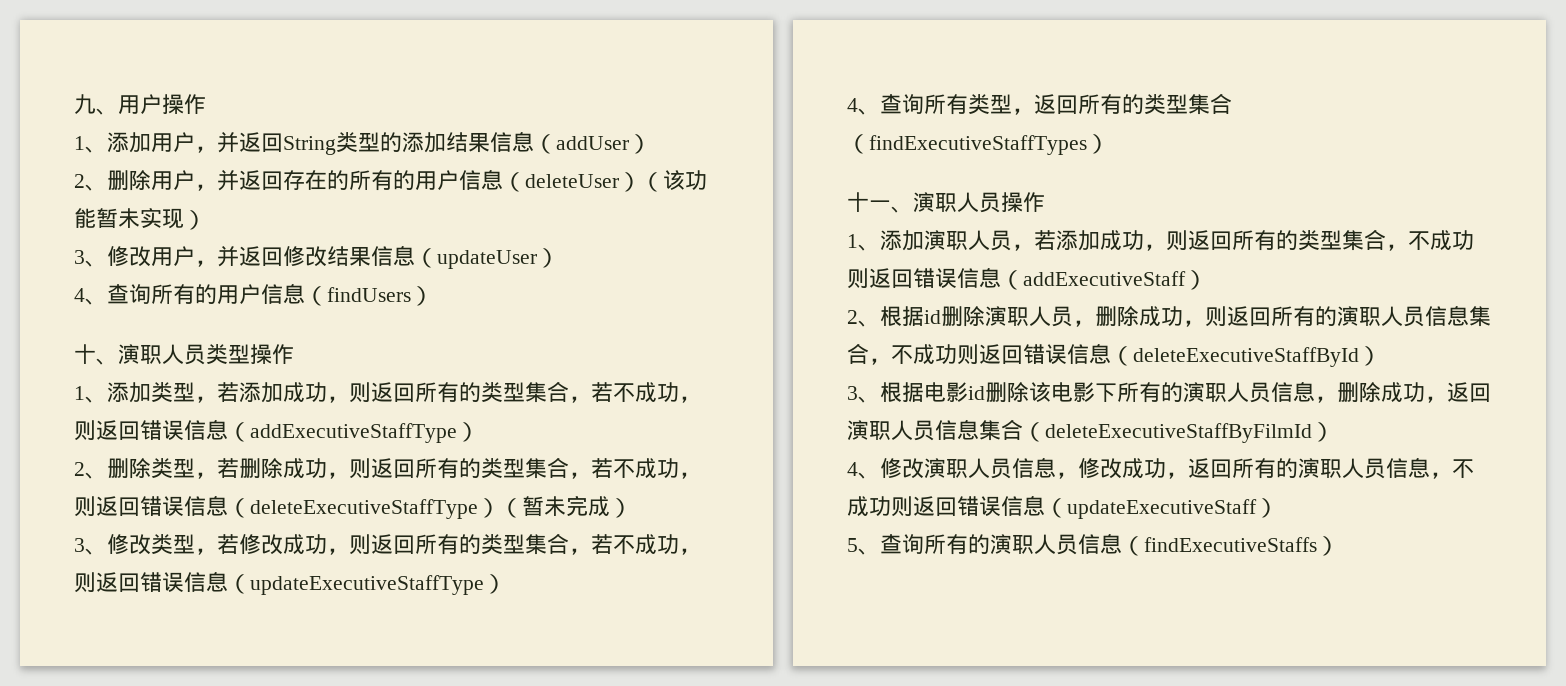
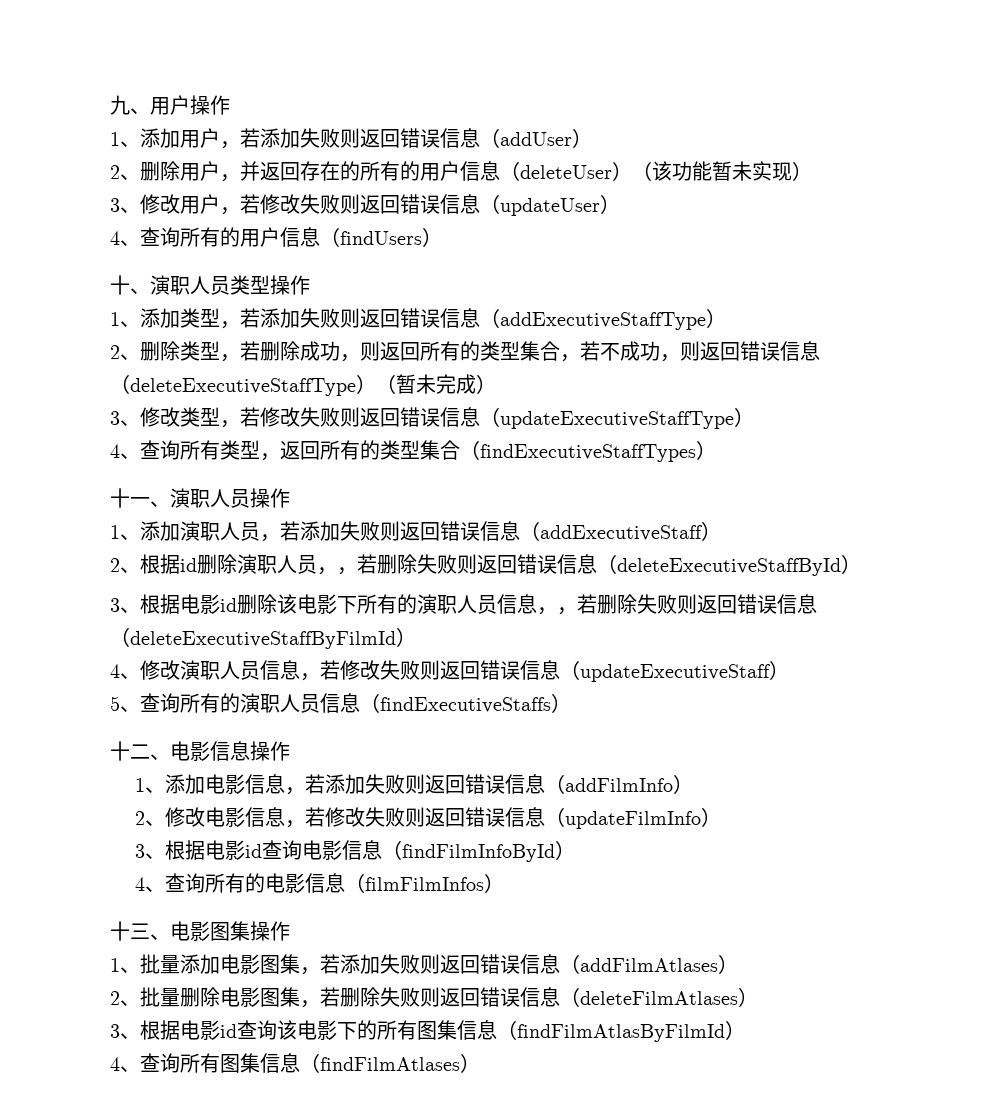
- 1、添加用户，并返回String类型的添加结果信息（addUser）
+ 1、添加用户，若添加失败则返回错误信息（addUser）
- 3、修改用户，并返回修改结果信息（updateUser）
+ 3、修改用户，若修改失败则返回错误信息（updateUser）
- 1、添加类型，若添加成功，则返回所有的类型集合，若不成功，则返回错误信息（addExecutiveStaffType）
+ 1、添加类型，若添加失败则返回错误信息（addExecutiveStaffType）
- 3、修改类型，若修改成功，则返回所有的类型集合，若不成功，则返回错误信息（updateExecutiveStaffType）
+ 3、修改类型，若修改失败则返回错误信息（updateExecutiveStaffType）
- 1、添加演职人员，若添加成功，则返回所有的类型集合，不成功则返回错误信息（addExecutiveStaff）
+ 1、添加演职人员，若添加失败则返回错误信息（addExecutiveStaff）
- 2、根据id删除演职人员，删除成功，则返回所有的演职人员信息集合，不成功则返回错误信息（deleteExecutiveStaffById）
+ 2、根据id删除演职人员，，若删除失败则返回错误信息（deleteExecutiveStaffById）
- 3、根据电影id删除该电影下所有的演职人员信息，删除成功，返回演职人员信息集合（deleteExecutiveStaffByFilmId）
+ 3、根据电影id删除该电影下所有的演职人员信息，，若删除失败则返回错误信息（deleteExecutiveStaffByFilmId）
- 4、修改演职人员信息，修改成功，返回所有的演职人员信息，不成功则返回错误信息（updateExecutiveStaff）
+ 4、修改演职人员信息，若修改失败则返回错误信息（updateExecutiveStaff）
+ 十二、电影信息操作
+ 1、添加电影信息，若添加失败则返回错误信息（addFilmInfo）
+ 2、修改电影信息，若修改失败则返回错误信息（updateFilmInfo）
+ 3、根据电影id查询电影信息（findFilmInfoById）
+ 4、查询所有的电影信息（filmFilmInfos）
+ 十三、电影图集操作
+ 1、批量添加电影图集，若添加失败则返回错误信息（addFilmAtlases）
+ 2、批量删除电影图集，若删除失败则返回错误信息（deleteFilmAtlases）
+ 3、根据电影id查询该电影下的所有图集信息（findFilmAtlasByFilmId）
+ 4、查询所有图集信息（findFilmAtlases）

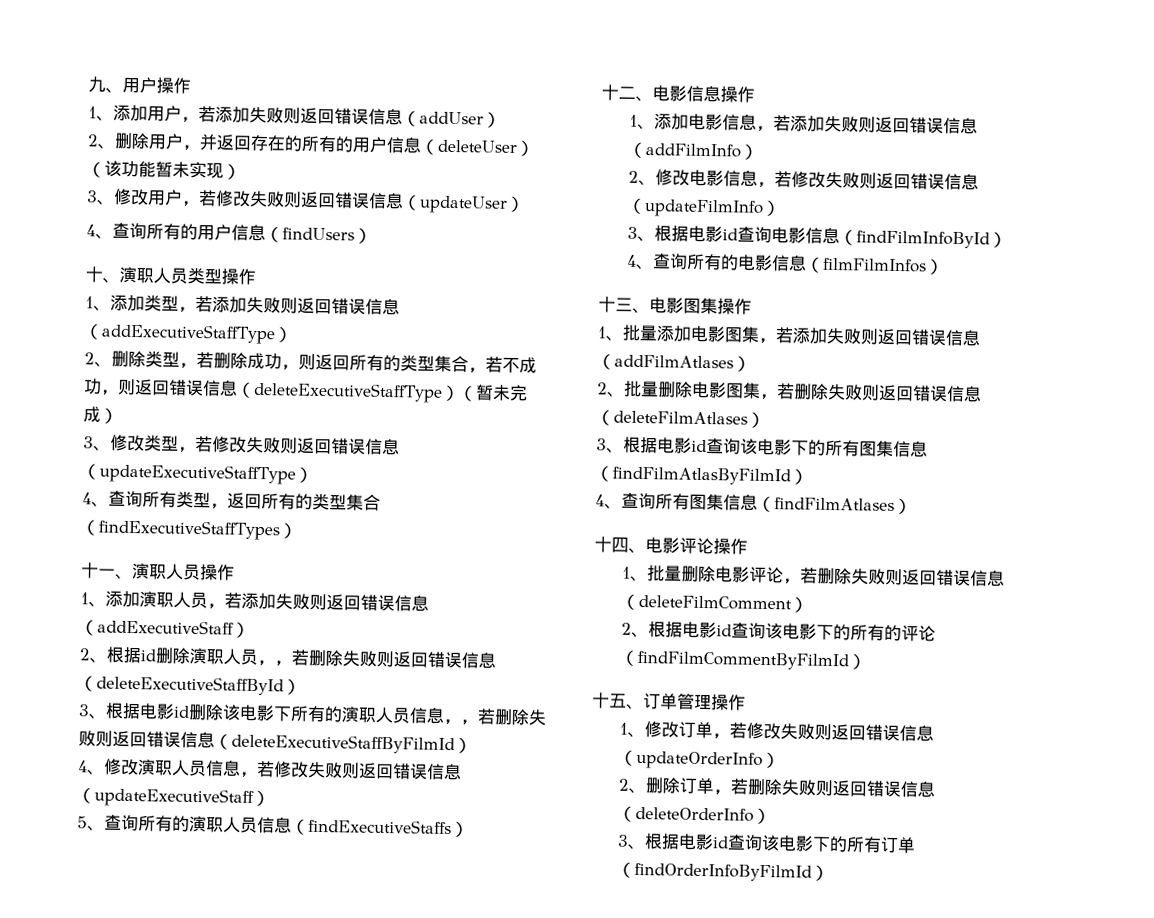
+ 十四、电影评论操作
+ 1、批量删除电影评论，若删除失败则返回错误信息（deleteFilmComment）
+ 2、根据电影id查询该电影下的所有的评论（findFilmCommentByFilmId）
+ 十五、订单管理操作
+ 1、修改订单，若修改失败则返回错误信息（updateOrderInfo）
+ 2、删除订单，若删除失败则返回错误信息（deleteOrderInfo）
+ 3、根据电影id查询该电影下的所有订单（findOrderInfoByFilmId）

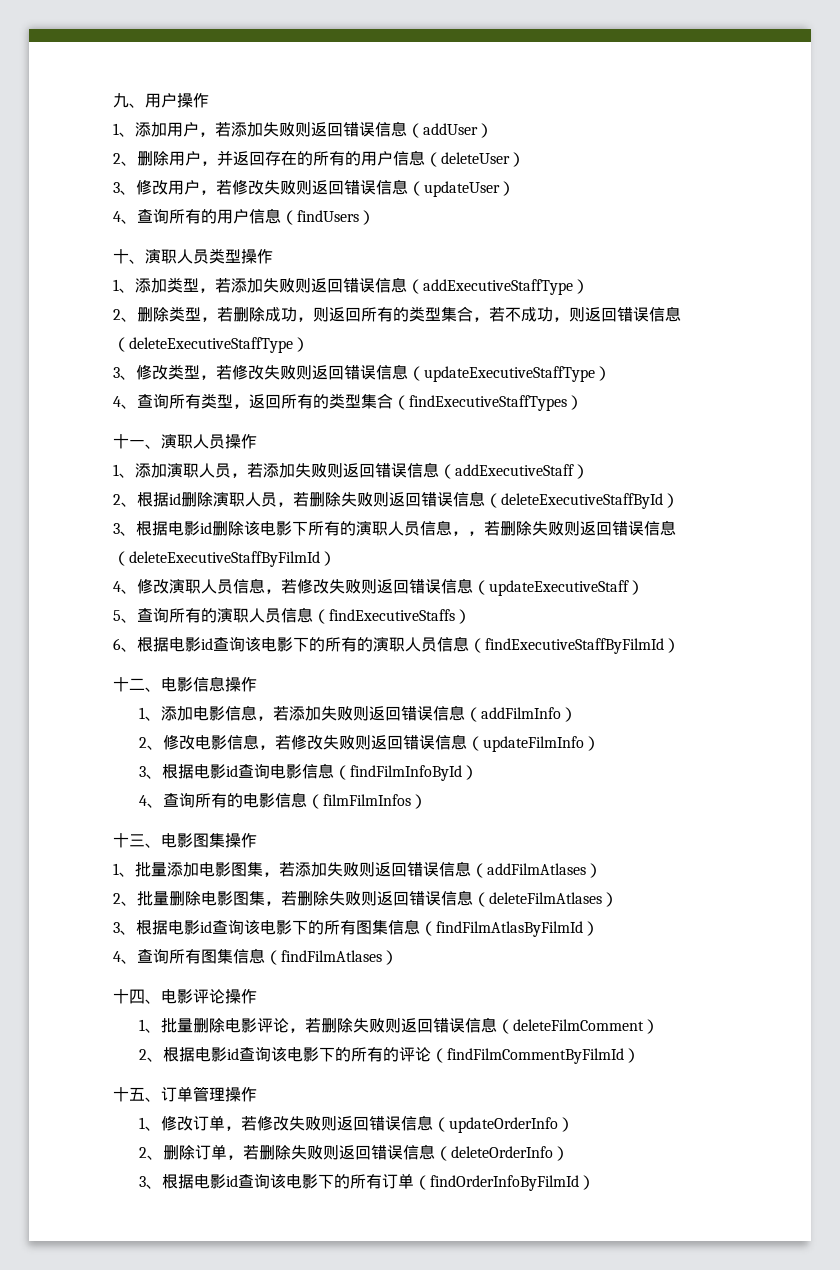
- 2、删除用户，并返回存在的所有的用户信息（deleteUser）（该功能暂未实现）
+ 2、删除用户，并返回存在的所有的用户信息（deleteUser）
- 2、删除类型，若删除成功，则返回所有的类型集合，若不成功，则返回错误信息（deleteExecutiveStaffType）（暂未完成）
+ 2、删除类型，若删除成功，则返回所有的类型集合，若不成功，则返回错误信息（deleteExecutiveStaffType）
- 2、根据id删除演职人员，，若删除失败则返回错误信息（deleteExecutiveStaffById）
+ 2、根据id删除演职人员，若删除失败则返回错误信息（deleteExecutiveStaffById）
+ 6、根据电影id查询该电影下的所有的演职人员信息（findExecutiveStaffByFilmId）

